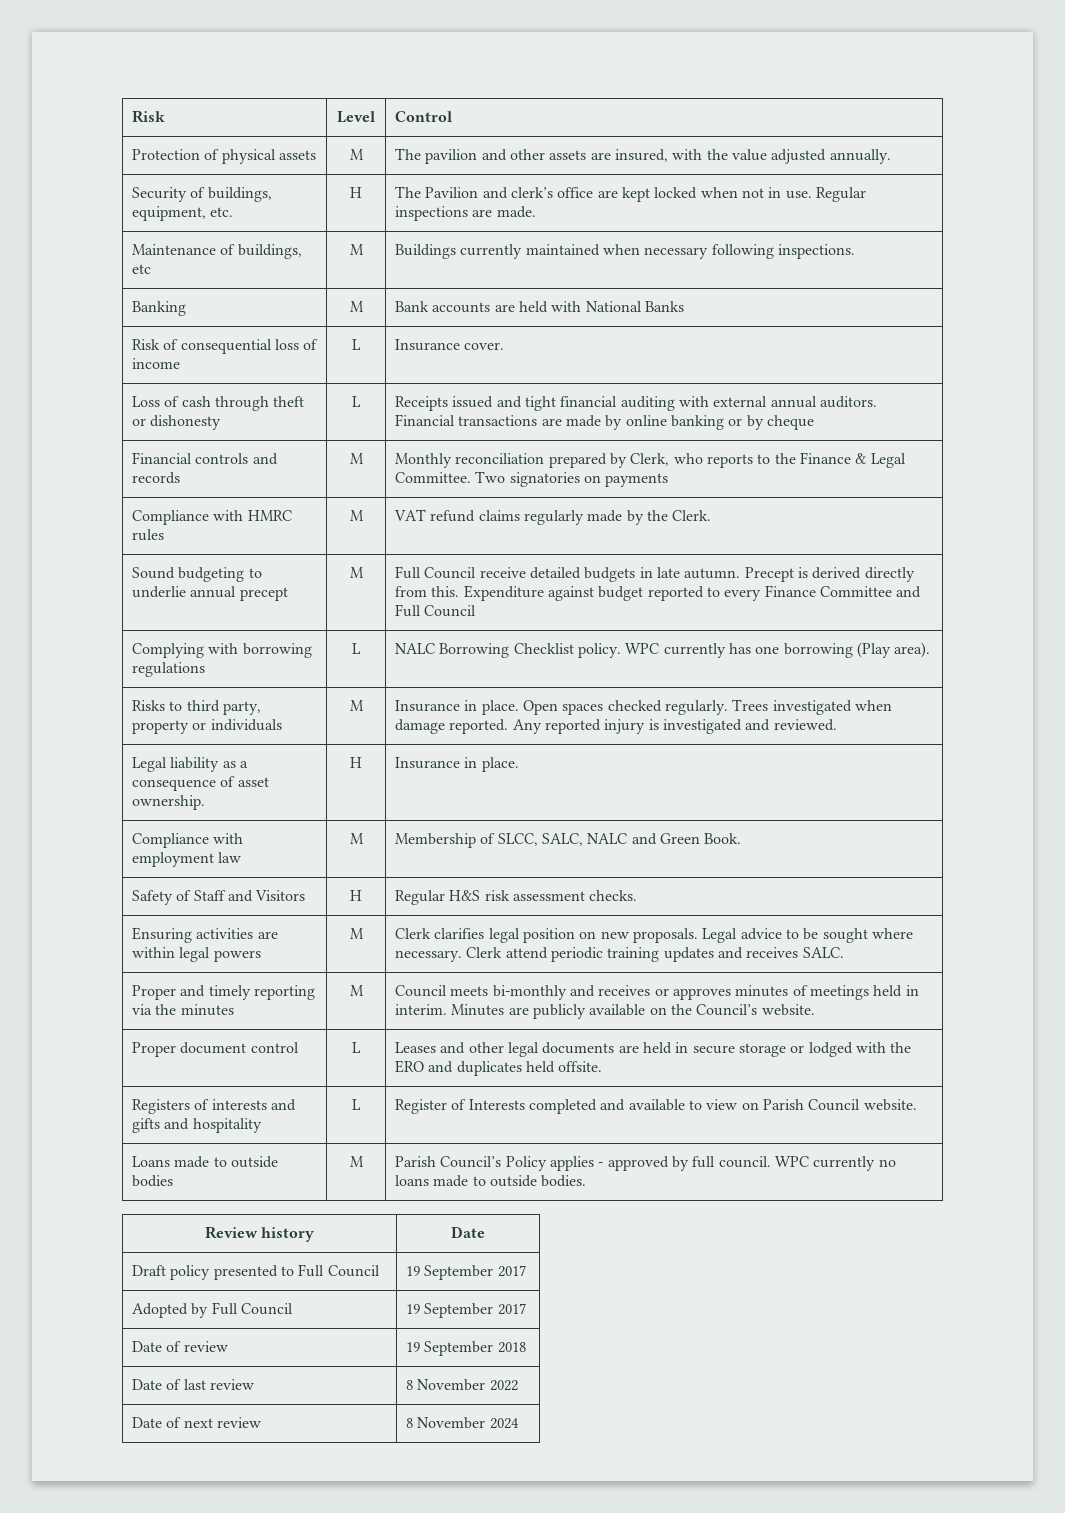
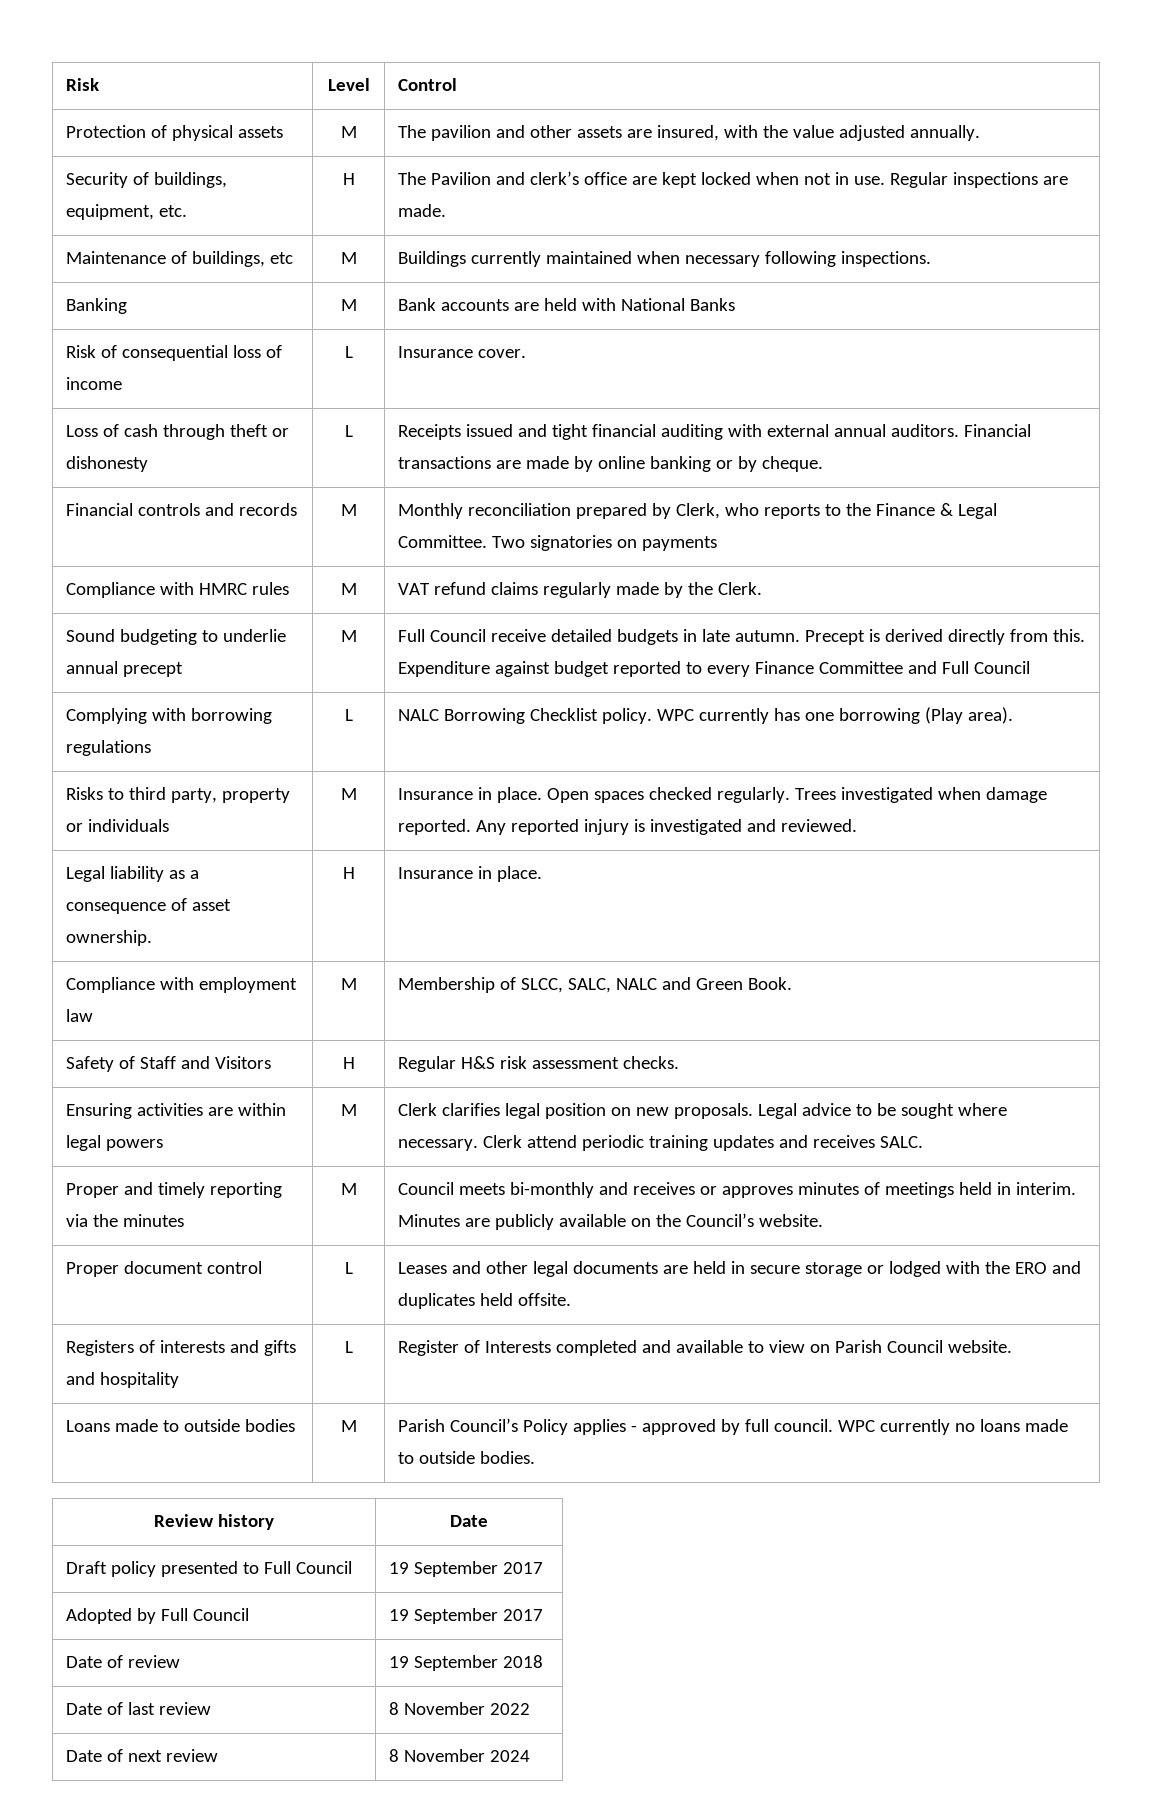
- Loss of cash through theft or dishonesty | L | Receipts issued and tight financial auditing with external annual auditors. Financial transactions are made by online banking or by cheque
+ Loss of cash through theft or dishonesty | L | Receipts issued and tight financial auditing with external annual auditors. Financial transactions are made by online banking or by cheque.

